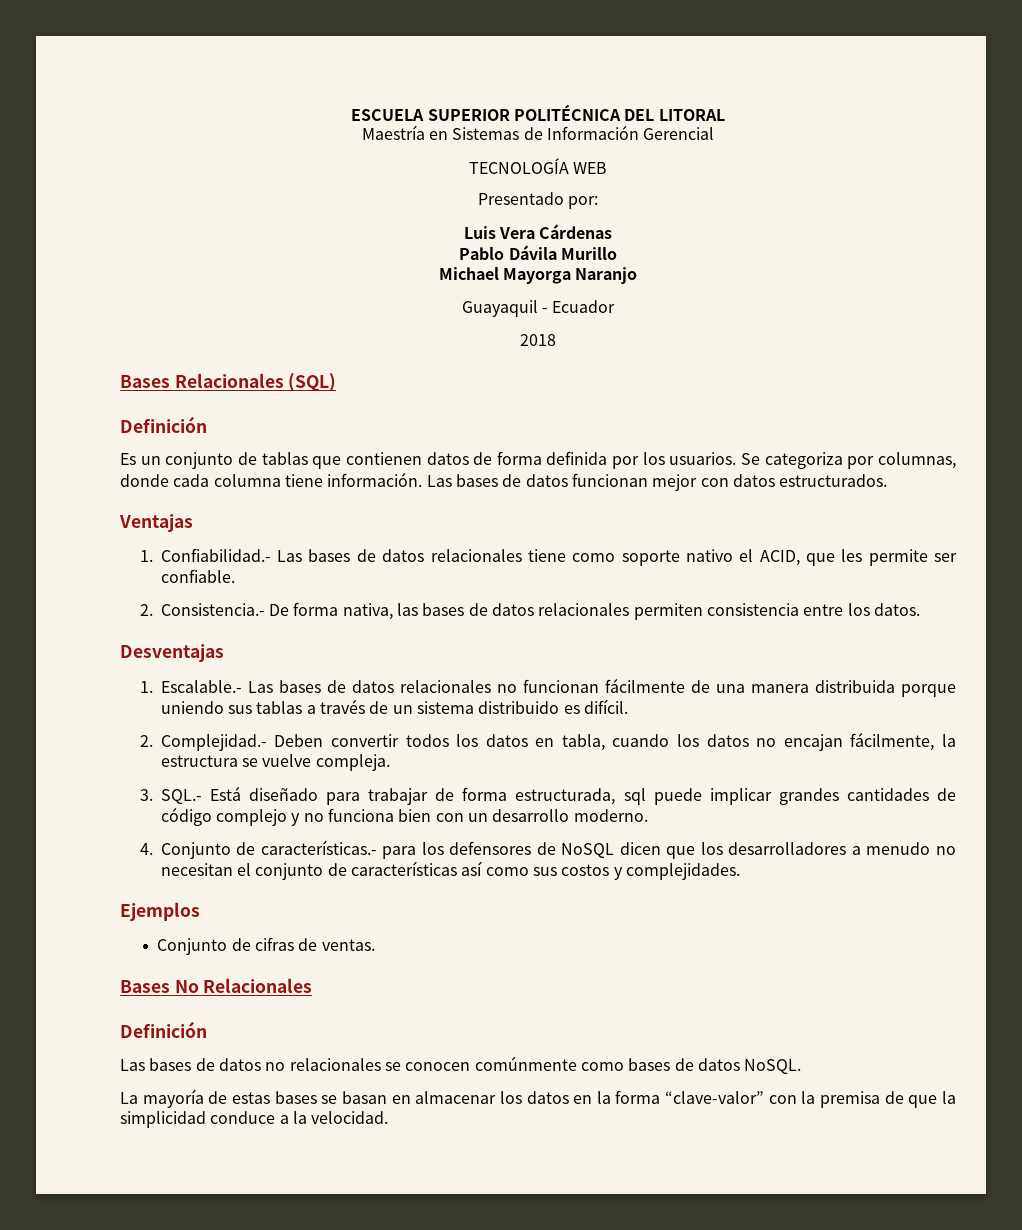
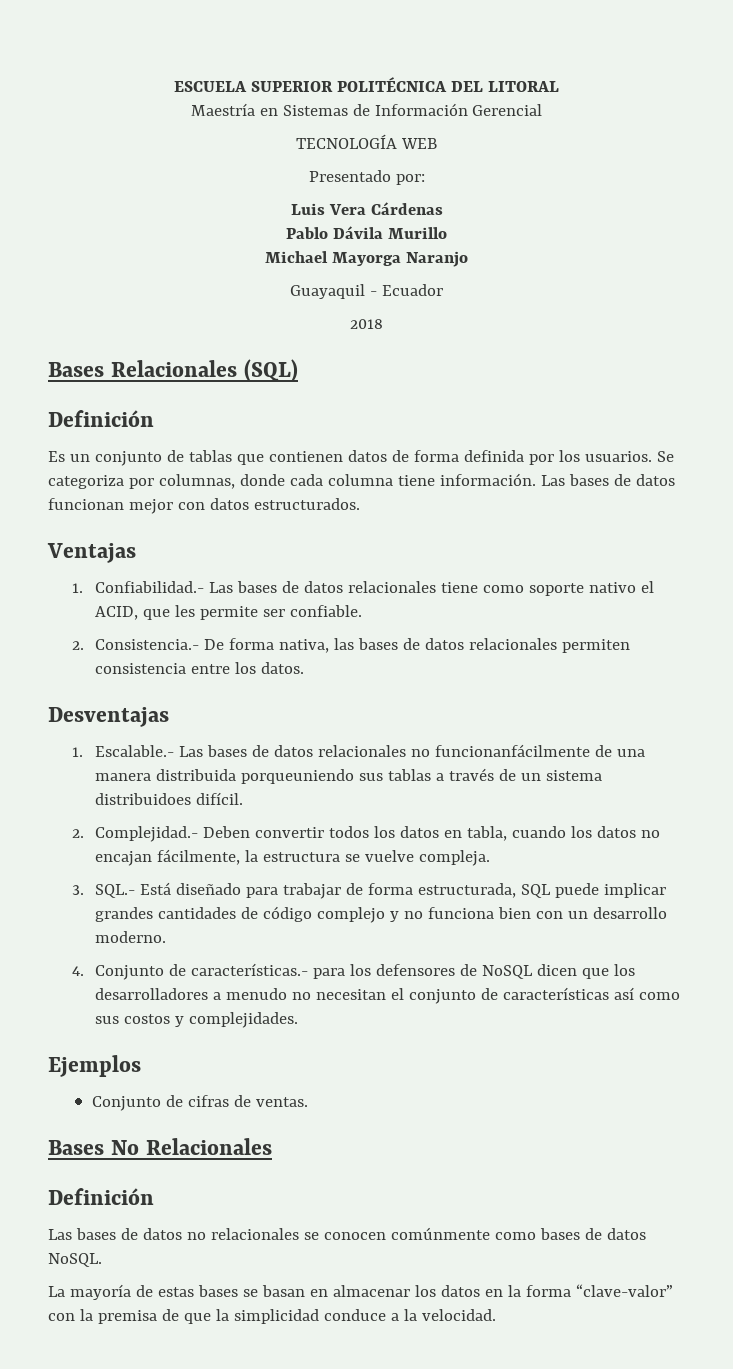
- 1. Escalable.- Las bases de datos relacionales no funcionan fácilmente de una manera distribuida porque uniendo sus tablas a través de un sistema distribuido es difícil.
+ 1. Escalable.- Las bases de datos relacionales no funcionanfácilmente de una manera distribuida porqueuniendo sus tablas a través de un sistema distribuidoes difícil.
- 3. SQL.- Está diseñado para trabajar de forma estructurada, sql puede implicar grandes cantidades de código complejo y no funciona bien con un desarrollo moderno.
+ 3. SQL.- Está diseñado para trabajar de forma estructurada, SQL puede implicar grandes cantidades de código complejo y no funciona bien con un desarrollo moderno.

